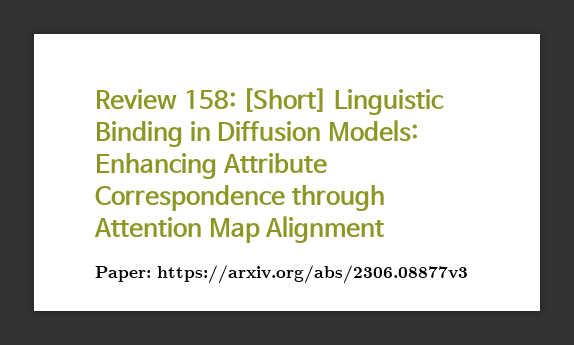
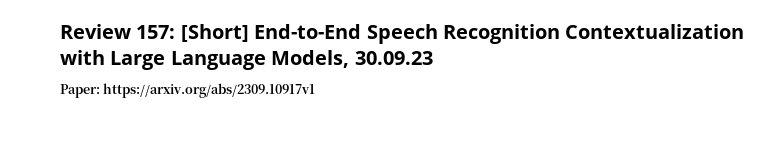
- Review 158: [Short] Linguistic Binding in Diffusion Models: Enhancing Attribute Correspondence through Attention Map Alignment
+ Review 157: [Short] End-to-End Speech Recognition Contextualization with Large Language Models, 30.09.23
- Paper: https://arxiv.org/abs/2306.08877v3
+ Paper: https://arxiv.org/abs/2309.10917v1

